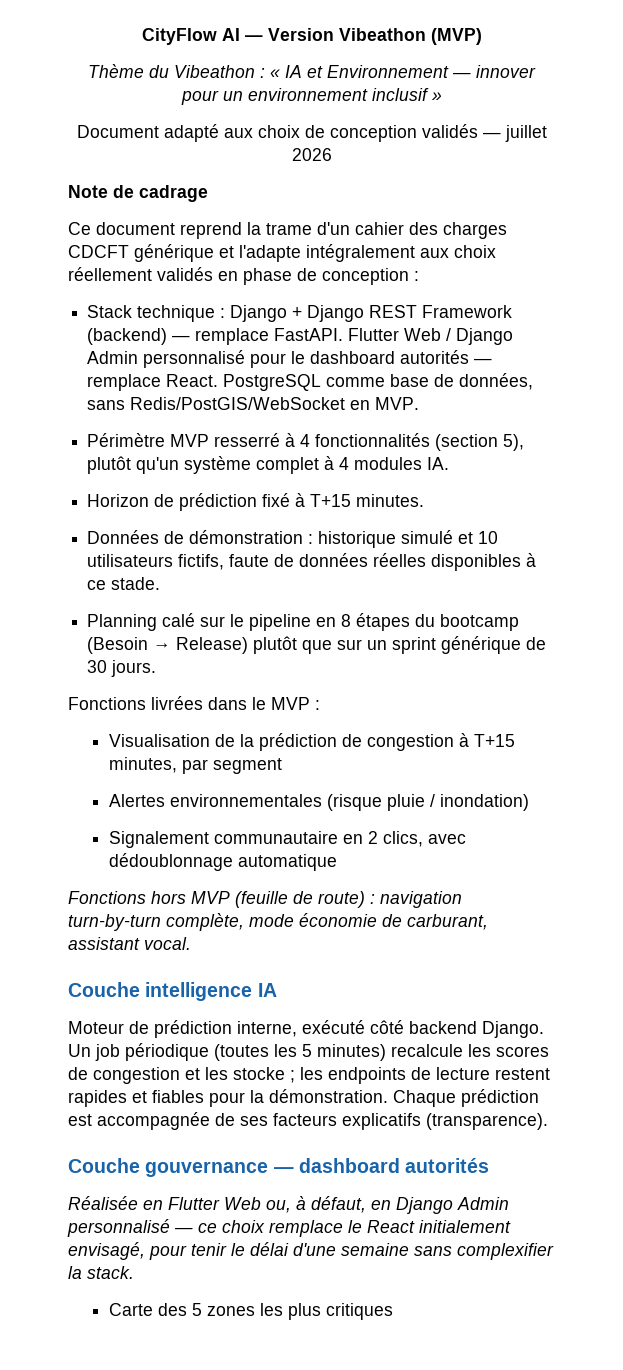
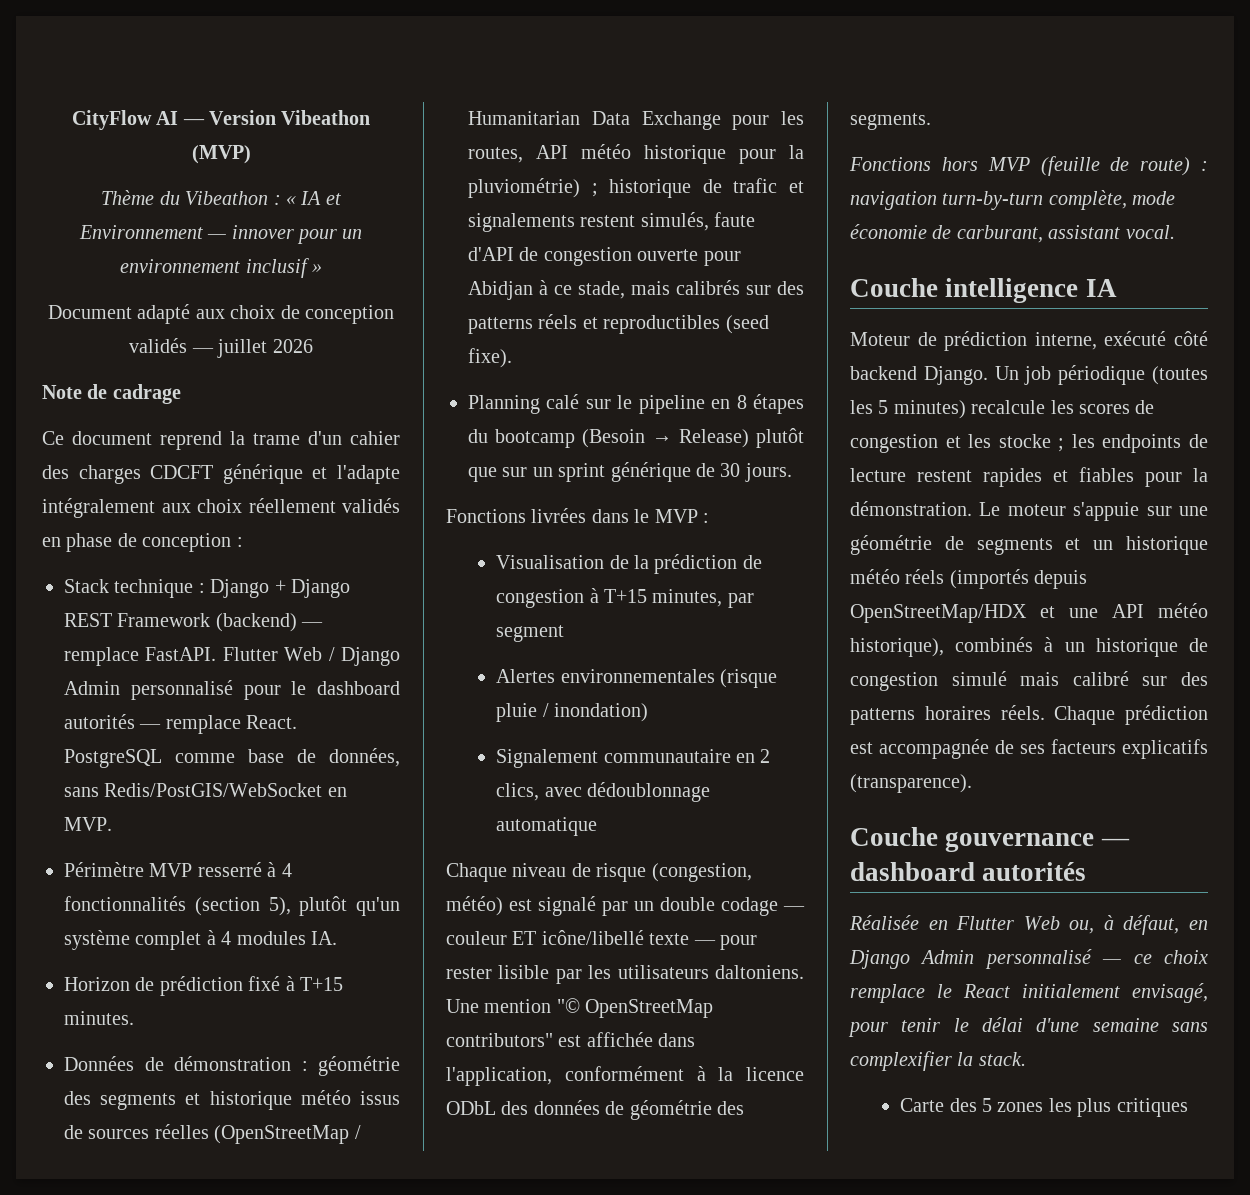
- Données de démonstration : historique simulé et 10 utilisateurs fictifs, faute de données réelles disponibles à ce stade.
+ Données de démonstration : géométrie des segments et historique météo issus de sources réelles (OpenStreetMap / Humanitarian Data Exchange pour les routes, API météo historique pour la pluviométrie) ; historique de trafic et signalements restent simulés, faute d'API de congestion ouverte pour Abidjan à ce stade, mais calibrés sur des patterns réels et reproductibles (seed fixe).
+ Chaque niveau de risque (congestion, météo) est signalé par un double codage — couleur ET icône/libellé texte — pour rester lisible par les utilisateurs daltoniens. Une mention "© OpenStreetMap contributors" est affichée dans l'application, conformément à la licence ODbL des données de géométrie des segments.
+ Le moteur s'appuie sur une géométrie de segments et un historique météo réels (importés depuis OpenStreetMap/HDX et une API météo historique), combinés à un historique de congestion simulé mais calibré sur des patterns horaires réels.

